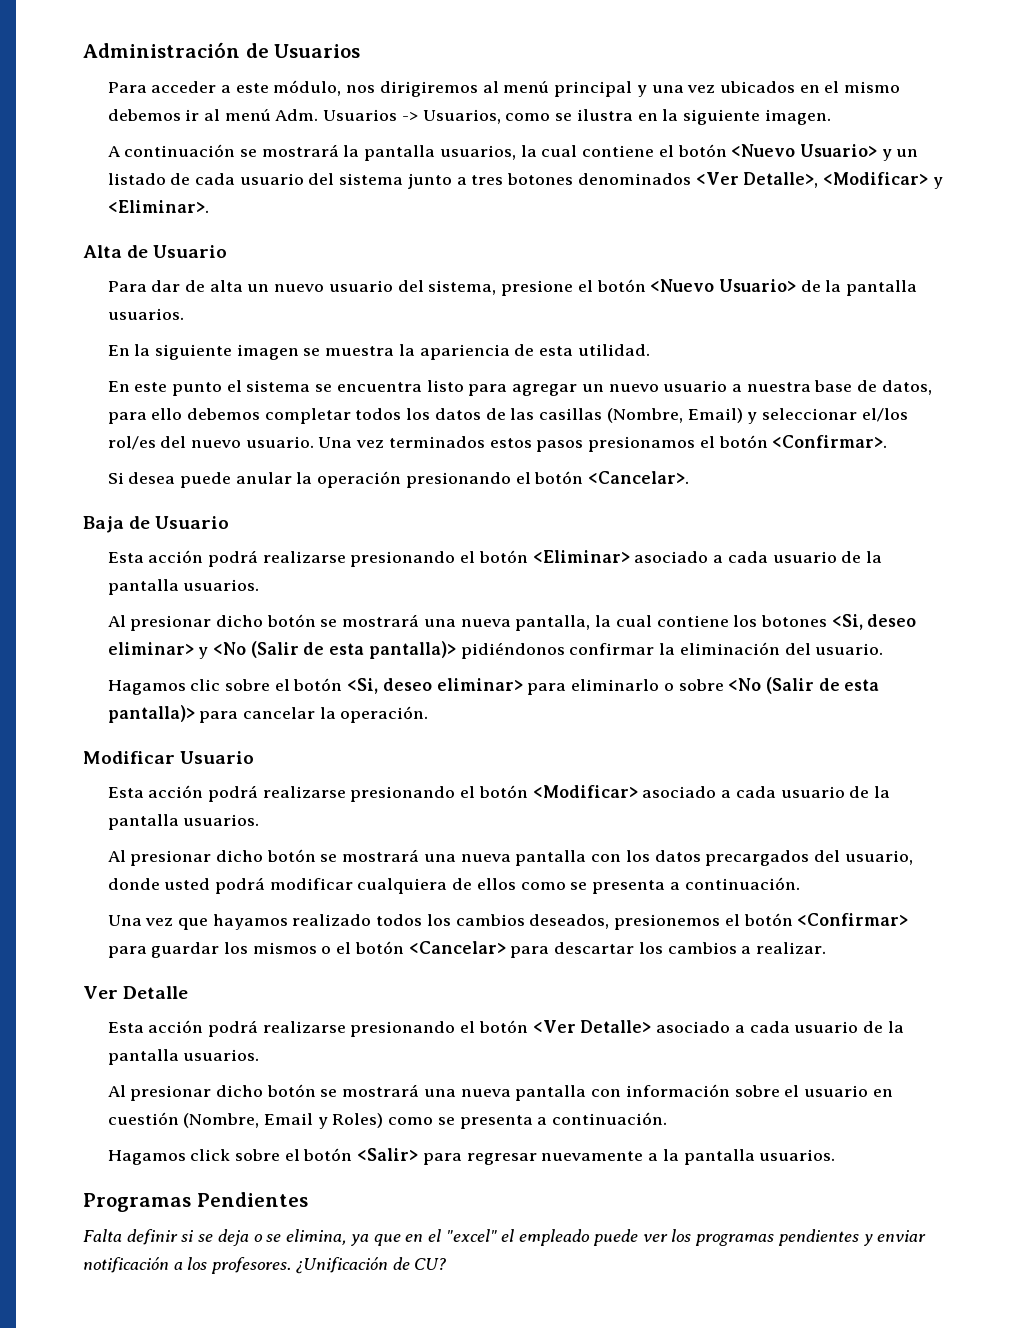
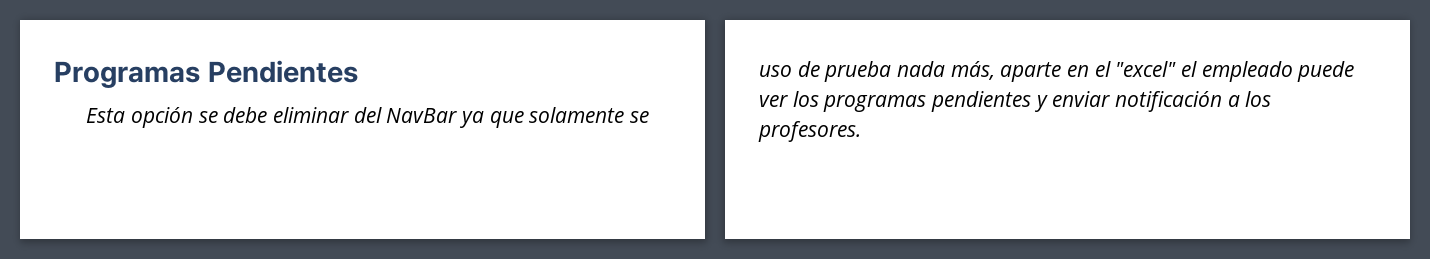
- Administración de Usuarios
- Para acceder a este módulo, nos dirigiremos al menú principal y una vez ubicados en el mismo debemos ir al menú Adm. Usuarios -> Usuarios, como se ilustra en la siguiente imagen.
- A continuación se mostrará la pantalla usuarios, la cual contiene el botón <Nuevo Usuario> y un listado de cada usuario del sistema junto a tres botones denominados <Ver Detalle>, <Modificar> y <Eliminar>.
- Alta de Usuario
- Para dar de alta un nuevo usuario del sistema, presione el botón <Nuevo Usuario> de la pantalla usuarios.
- En la siguiente imagen se muestra la apariencia de esta utilidad.
- En este punto el sistema se encuentra listo para agregar un nuevo usuario a nuestra base de datos, para ello debemos completar todos los datos de las casillas (Nombre, Email) y seleccionar el/los rol/es del nuevo usuario. Una vez terminados estos pasos presionamos el botón <Confirmar>.
- Si desea puede anular la operación presionando el botón <Cancelar>.
- Baja de Usuario
- Esta acción podrá realizarse presionando el botón <Eliminar> asociado a cada usuario de la pantalla usuarios.
- Al presionar dicho botón se mostrará una nueva pantalla, la cual contiene los botones <Si, deseo eliminar> y <No (Salir de esta pantalla)> pidiéndonos confirmar la eliminación del usuario.
- Hagamos clic sobre el botón <Si, deseo eliminar> para eliminarlo o sobre <No (Salir de esta pantalla)> para cancelar la operación.
- Modificar Usuario
- Esta acción podrá realizarse presionando el botón <Modificar> asociado a cada usuario de la pantalla usuarios.
- Al presionar dicho botón se mostrará una nueva pantalla con los datos precargados del usuario, donde usted podrá modificar cualquiera de ellos como se presenta a continuación.
- Una vez que hayamos realizado todos los cambios deseados, presionemos el botón <Confirmar> para guardar los mismos o el botón <Cancelar> para descartar los cambios a realizar.
- Ver Detalle
- Esta acción podrá realizarse presionando el botón <Ver Detalle> asociado a cada usuario de la pantalla usuarios.
- Al presionar dicho botón se mostrará una nueva pantalla con información sobre el usuario en cuestión (Nombre, Email y Roles) como se presenta a continuación.
- Hagamos click sobre el botón <Salir> para regresar nuevamente a la pantalla usuarios.
  Programas Pendientes
- Falta definir si se deja o se elimina, ya que en el "excel" el empleado puede ver los programas pendientes y enviar notificación a los profesores. ¿Unificación de CU?
+ Esta opción se debe eliminar del NavBar ya que solamente se uso de prueba nada más, aparte en el "excel" el empleado puede ver los programas pendientes y enviar notificación a los profesores.

